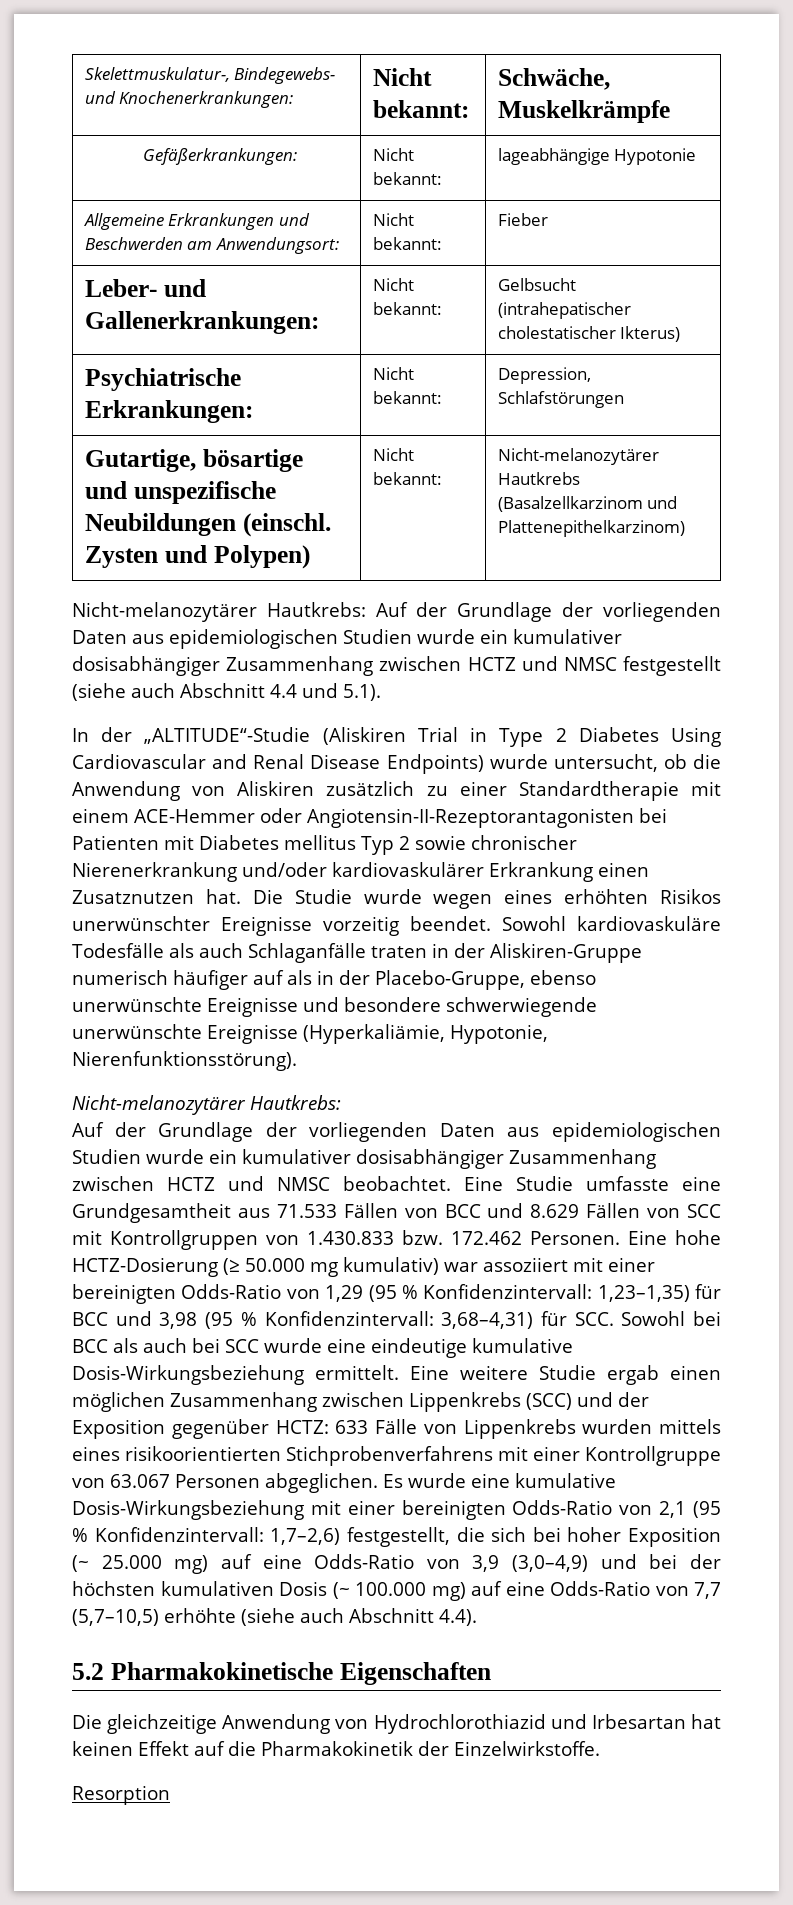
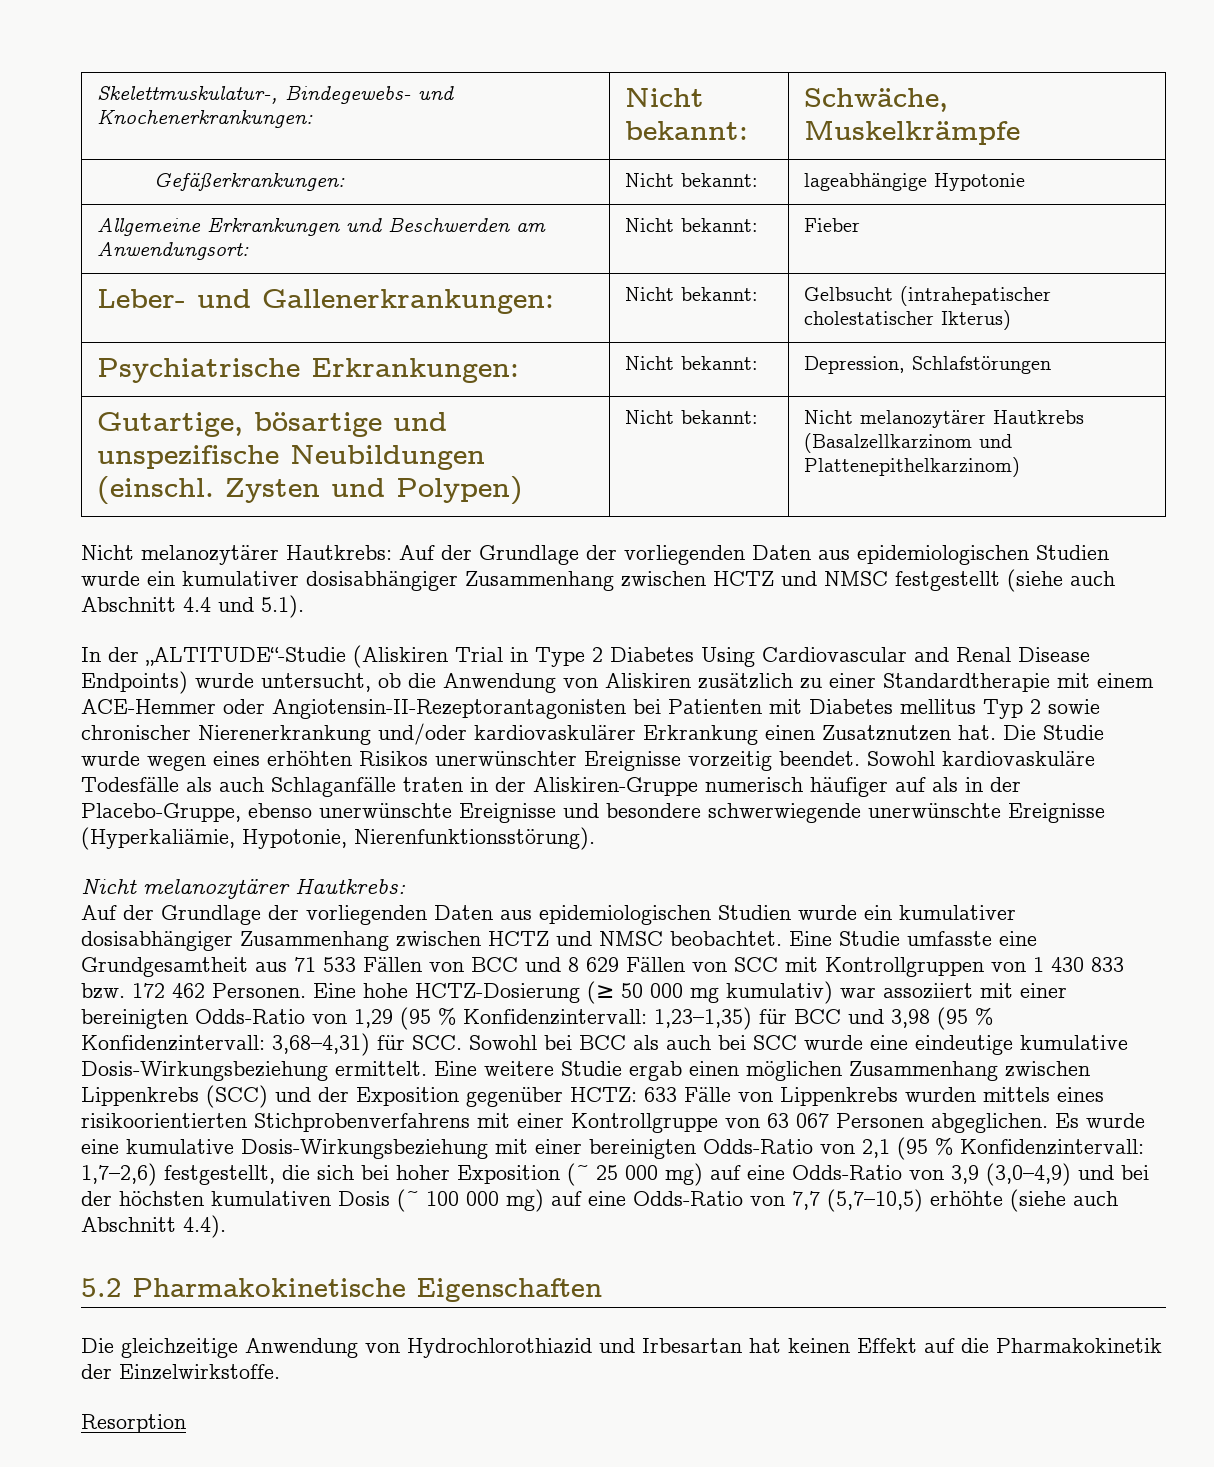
- Gutartige, bösartige und unspezifische Neubildungen (einschl. Zysten und Polypen) | Nicht bekannt: | Nicht-melanozytärer Hautkrebs (Basalzellkarzinom und Plattenepithelkarzinom)
+ Gutartige, bösartige und unspezifische Neubildungen (einschl. Zysten und Polypen) | Nicht bekannt: | Nicht melanozytärer Hautkrebs (Basalzellkarzinom und Plattenepithelkarzinom)
- Nicht-melanozytärer Hautkrebs: Auf der Grundlage der vorliegenden Daten aus epidemiologischen Studien wurde ein kumulativer dosisabhängiger Zusammenhang zwischen HCTZ und NMSC festgestellt (siehe auch Abschnitt 4.4 und 5.1).
+ Nicht melanozytärer Hautkrebs: Auf der Grundlage der vorliegenden Daten aus epidemiologischen Studien wurde ein kumulativer dosisabhängiger Zusammenhang zwischen HCTZ und NMSC festgestellt (siehe auch Abschnitt 4.4 und 5.1).
  Sowohl kardiovaskuläre Todesfälle als auch Schlaganfälle traten in der Aliskiren-Gruppe numerisch häufiger auf als in der Placebo-Gruppe, ebenso unerwünschte Ereignisse und besondere schwerwiegende unerwünschte Ereignisse (Hyperkaliämie, Hypotonie, Nierenfunktionsstörung).
- Nicht-melanozytärer Hautkrebs:
+ Nicht melanozytärer Hautkrebs:
- Eine Studie umfasste eine Grundgesamtheit aus 71.533 Fällen von BCC und 8.629 Fällen von SCC mit Kontrollgruppen von 1.430.833 bzw. 172.462 Personen.
+ Eine Studie umfasste eine Grundgesamtheit aus 71 533 Fällen von BCC und 8 629 Fällen von SCC mit Kontrollgruppen von 1 430 833 bzw. 172 462 Personen.
- Eine hohe HCTZ-Dosierung (≥ 50.000 mg kumulativ) war assoziiert mit einer bereinigten Odds-Ratio von 1,29 (95 % Konfidenzintervall: 1,23–1,35) für BCC und 3,98 (95 % Konfidenzintervall: 3,68–4,31) für SCC. Sowohl bei BCC als auch bei SCC wurde eine eindeutige kumulative Dosis-Wirkungsbeziehung ermittelt.
+ Eine hohe HCTZ-Dosierung (≥ 50 000 mg kumulativ) war assoziiert mit einer bereinigten Odds-Ratio von 1,29 (95 % Konfidenzintervall: 1,23–1,35) für BCC und 3,98 (95 % Konfidenzintervall: 3,68–4,31) für SCC. Sowohl bei BCC als auch bei SCC wurde eine eindeutige kumulative Dosis-Wirkungsbeziehung ermittelt.
- Eine weitere Studie ergab einen möglichen Zusammenhang zwischen Lippenkrebs (SCC) und der Exposition gegenüber HCTZ: 633 Fälle von Lippenkrebs wurden mittels eines risikoorientierten Stichprobenverfahrens mit einer Kontrollgruppe von 63.067 Personen abgeglichen.
+ Eine weitere Studie ergab einen möglichen Zusammenhang zwischen Lippenkrebs (SCC) und der Exposition gegenüber HCTZ: 633 Fälle von Lippenkrebs wurden mittels eines risikoorientierten Stichprobenverfahrens mit einer Kontrollgruppe von 63 067 Personen abgeglichen.
- Es wurde eine kumulative Dosis-Wirkungsbeziehung mit einer bereinigten Odds-Ratio von 2,1 (95 % Konfidenzintervall: 1,7–2,6) festgestellt, die sich bei hoher Exposition (~ 25.000 mg) auf eine Odds-Ratio von 3,9 (3,0–4,9) und bei der höchsten kumulativen Dosis (~ 100.000 mg) auf eine Odds-Ratio von 7,7 (5,7–10,5) erhöhte (siehe auch Abschnitt 4.4).
+ Es wurde eine kumulative Dosis-Wirkungsbeziehung mit einer bereinigten Odds-Ratio von 2,1 (95 % Konfidenzintervall: 1,7–2,6) festgestellt, die sich bei hoher Exposition (~ 25 000 mg) auf eine Odds-Ratio von 3,9 (3,0–4,9) und bei der höchsten kumulativen Dosis (~ 100 000 mg) auf eine Odds-Ratio von 7,7 (5,7–10,5) erhöhte (siehe auch Abschnitt 4.4).

